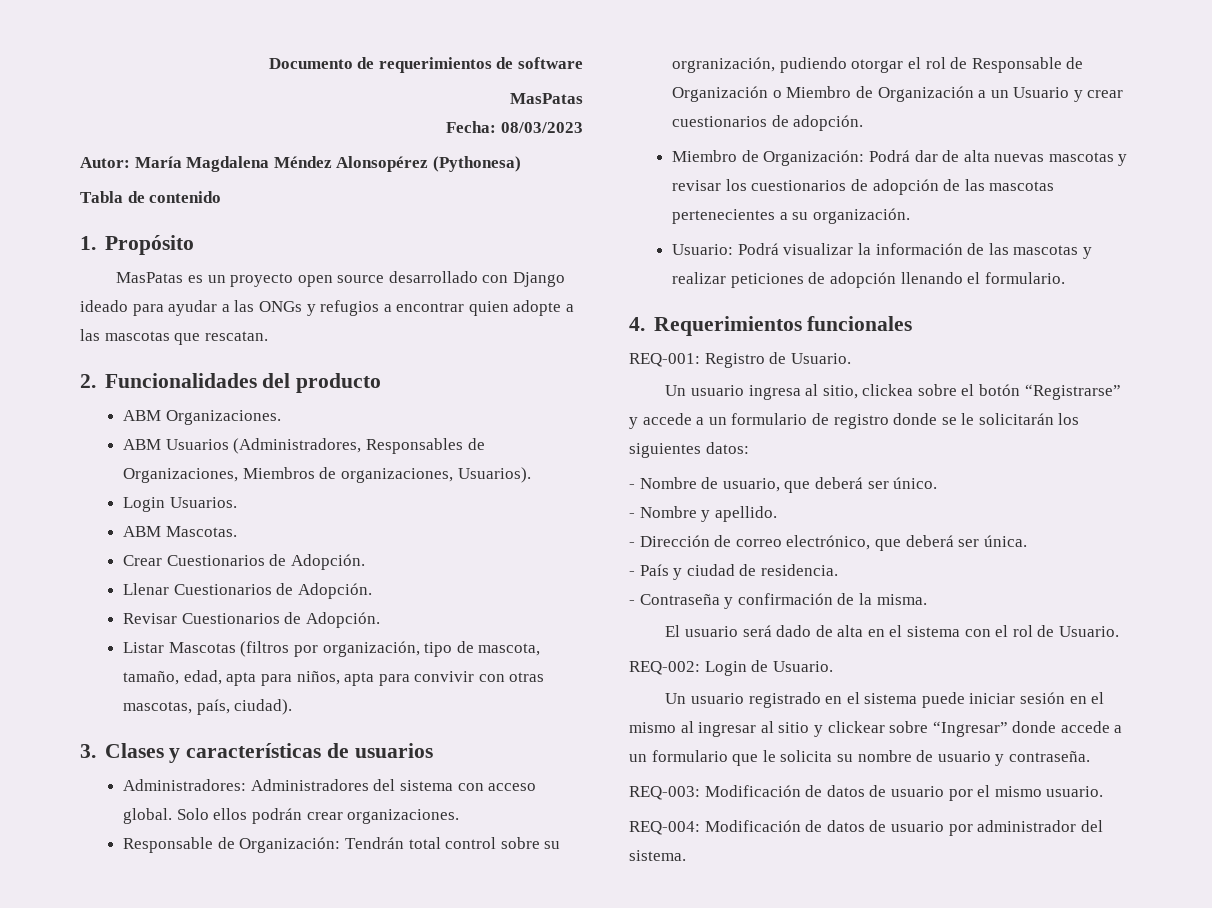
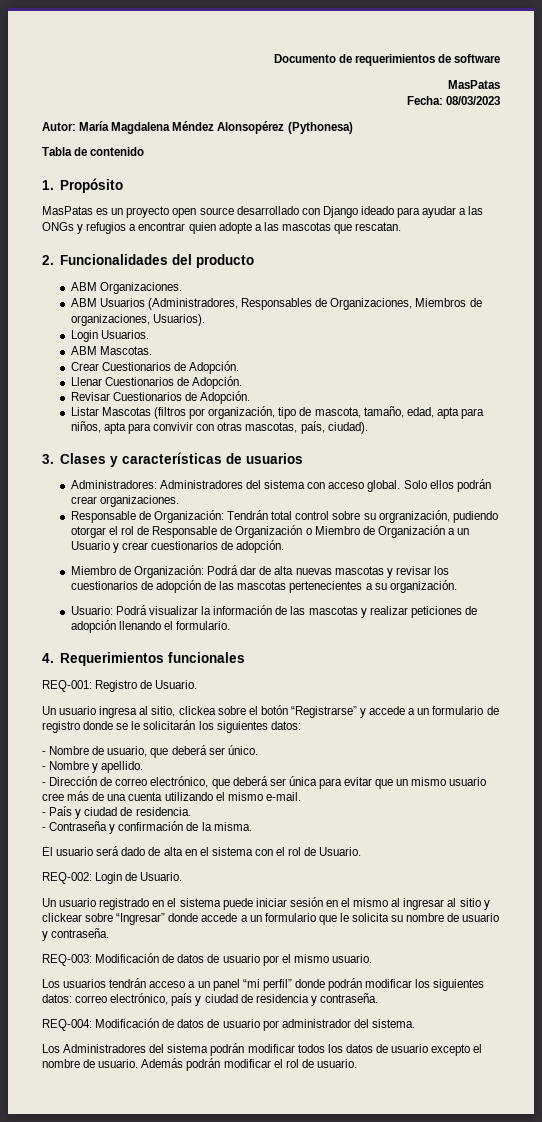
- - Dirección de correo electrónico, que deberá ser única.
+ - Dirección de correo electrónico, que deberá ser única para evitar que un mismo usuario cree más de una cuenta utilizando el mismo e-mail.
+ Los usuarios tendrán acceso a un panel “mi perfil” donde podrán modificar los siguientes datos: correo electrónico, país y ciudad de residencia y contraseña.
+ Los Administradores del sistema podrán modificar todos los datos de usuario excepto el nombre de usuario. Además podrán modificar el rol de usuario.

